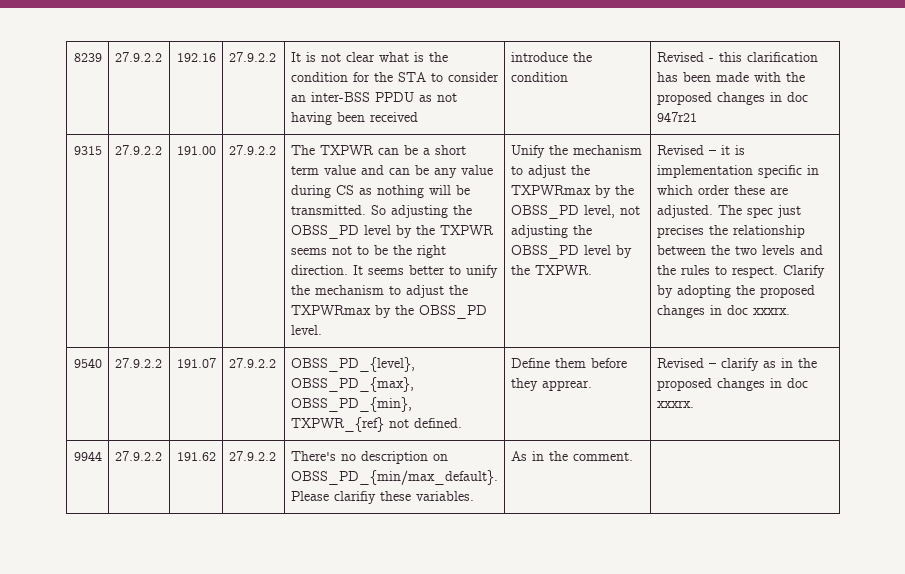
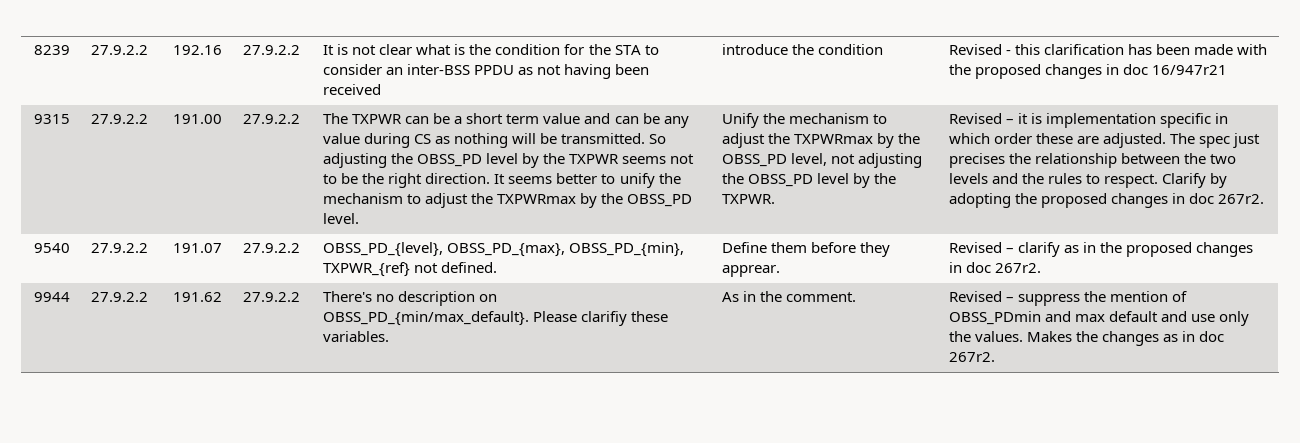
- Revised - this clarification has been made with the proposed changes in doc 947r21
+ Revised - this clarification has been made with the proposed changes in doc 16/947r21
- Clarify by adopting the proposed changes in doc xxxrx.
+ Clarify by adopting the proposed changes in doc 267r2.
- 9540 | 27.9.2.2 | 191.07 | 27.9.2.2 | OBSS_PD_{level}, OBSS_PD_{max}, OBSS_PD_{min}, TXPWR_{ref} not defined. | Define them before they apprear. | Revised – clarify as in the proposed changes in doc xxxrx.
+ 9540 | 27.9.2.2 | 191.07 | 27.9.2.2 | OBSS_PD_{level}, OBSS_PD_{max}, OBSS_PD_{min}, TXPWR_{ref} not defined. | Define them before they apprear. | Revised – clarify as in the proposed changes in doc 267r2.
- 9944 | 27.9.2.2 | 191.62 | 27.9.2.2 | There's no description on OBSS_PD_{min/max_default}. Please clarifiy these variables. | As in the comment. |
+ 9944 | 27.9.2.2 | 191.62 | 27.9.2.2 | There's no description on OBSS_PD_{min/max_default}. Please clarifiy these variables. | As in the comment. | Revised – suppress the mention of OBSS_PDmin and max default and use only the values. Makes the changes as in doc 267r2.

